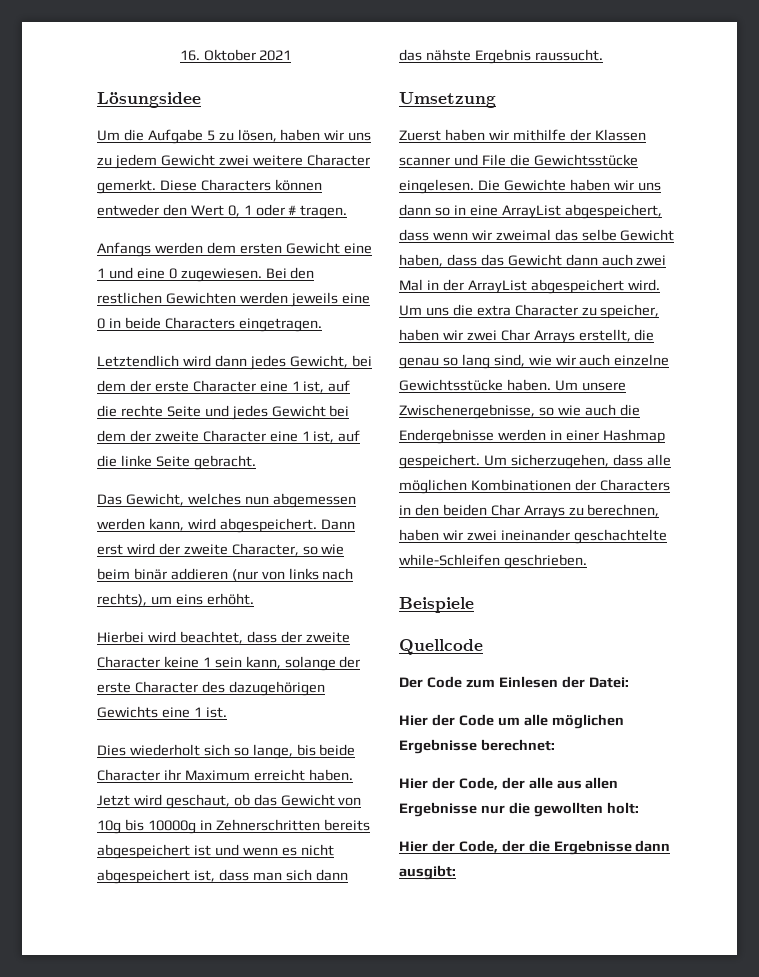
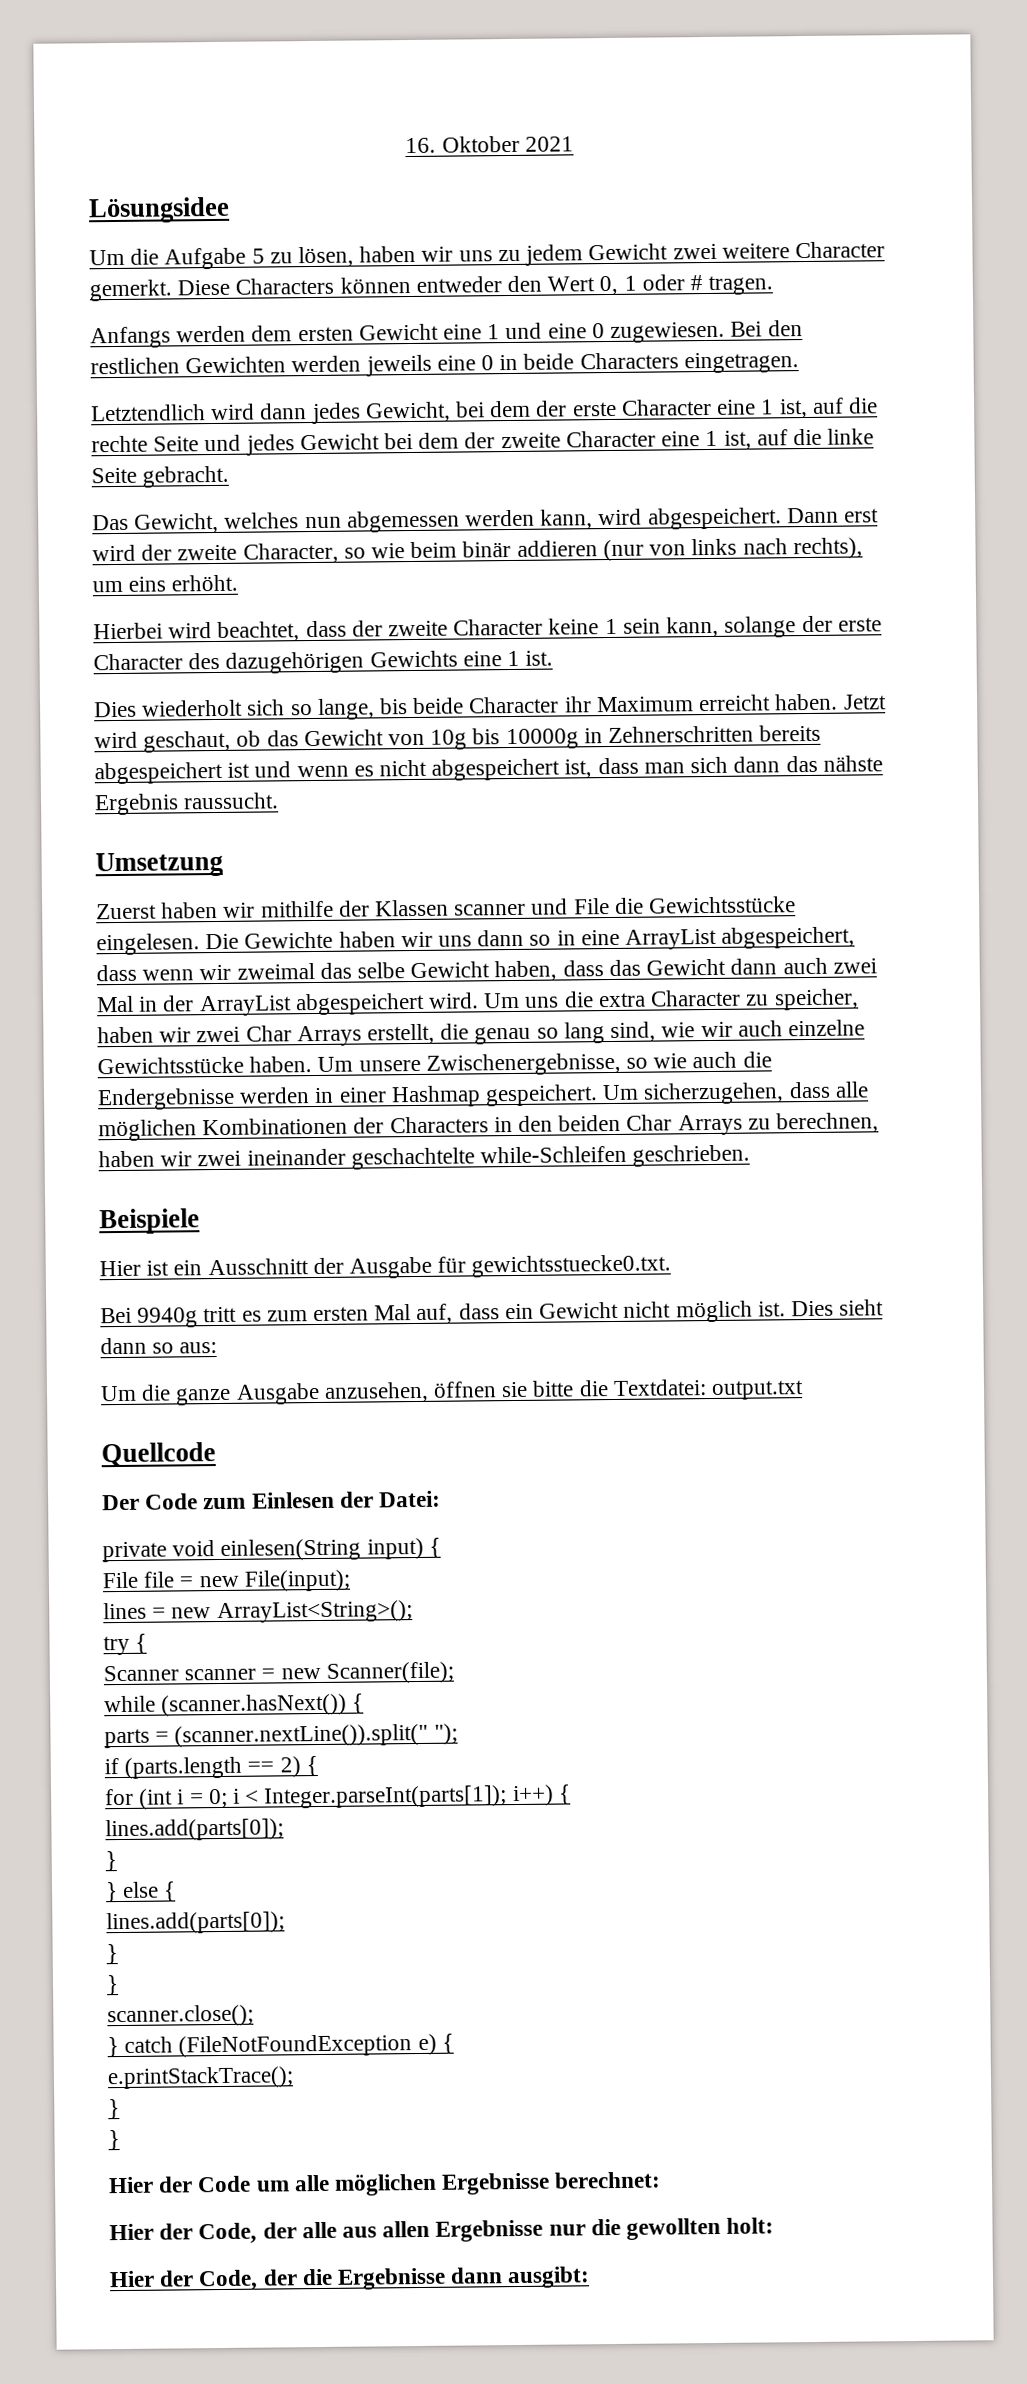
+ Hier ist ein Ausschnitt der Ausgabe für gewichtsstuecke0.txt.
+ Bei 9940g tritt es zum ersten Mal auf, dass ein Gewicht nicht möglich ist. Dies sieht dann so aus:
+ Um die ganze Ausgabe anzusehen, öffnen sie bitte die Textdatei: output.txt
+ private void einlesen(String input) {
+ File file = new File(input);
+ lines = new ArrayList<String>();
+ try {
+ Scanner scanner = new Scanner(file);
+ while (scanner.hasNext()) {
+ parts = (scanner.nextLine()).split(" ");
+ if (parts.length == 2) {
+ for (int i = 0; i < Integer.parseInt(parts[1]); i++) {
+ lines.add(parts[0]);
+ }
+ } else {
+ lines.add(parts[0]);
+ }
+ }
+ scanner.close();
+ } catch (FileNotFoundException e) {
+ e.printStackTrace();
+ }
+ }

